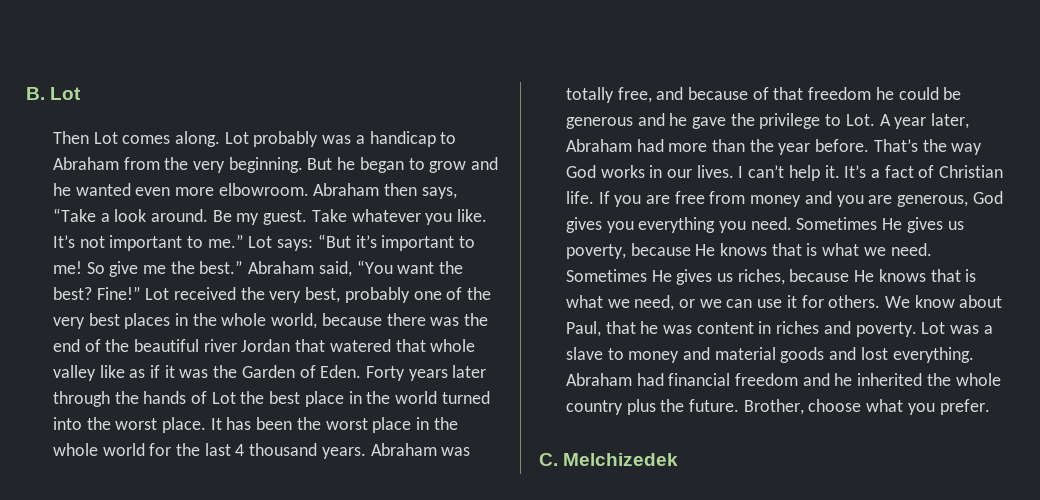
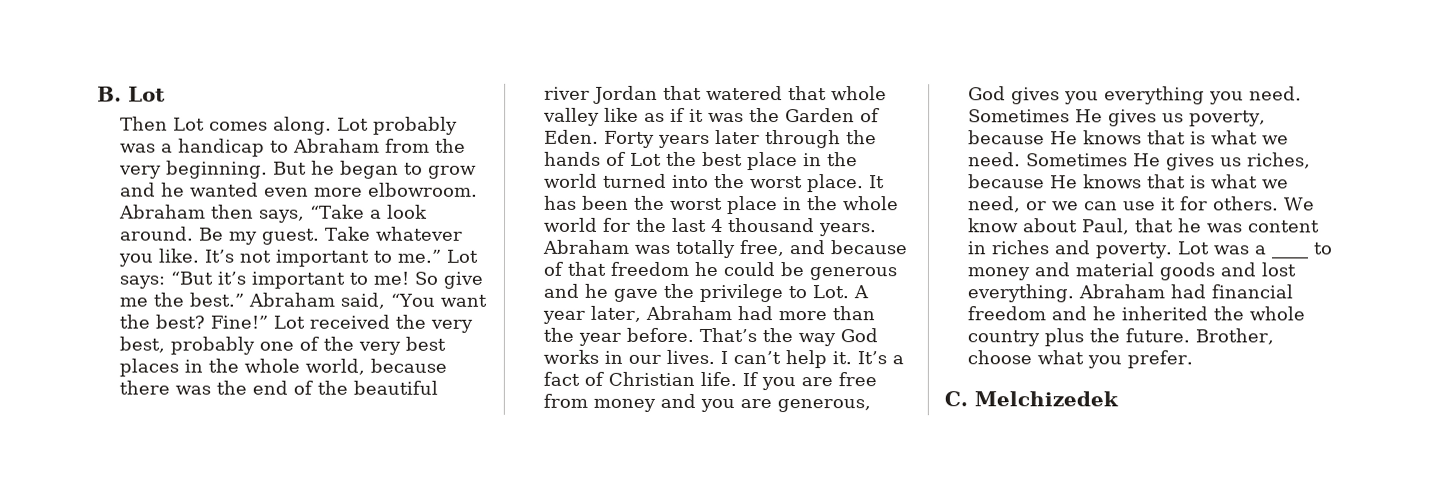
- Lot was a slave to money and material goods and lost everything.
+ Lot was a ____ to money and material goods and lost everything.

